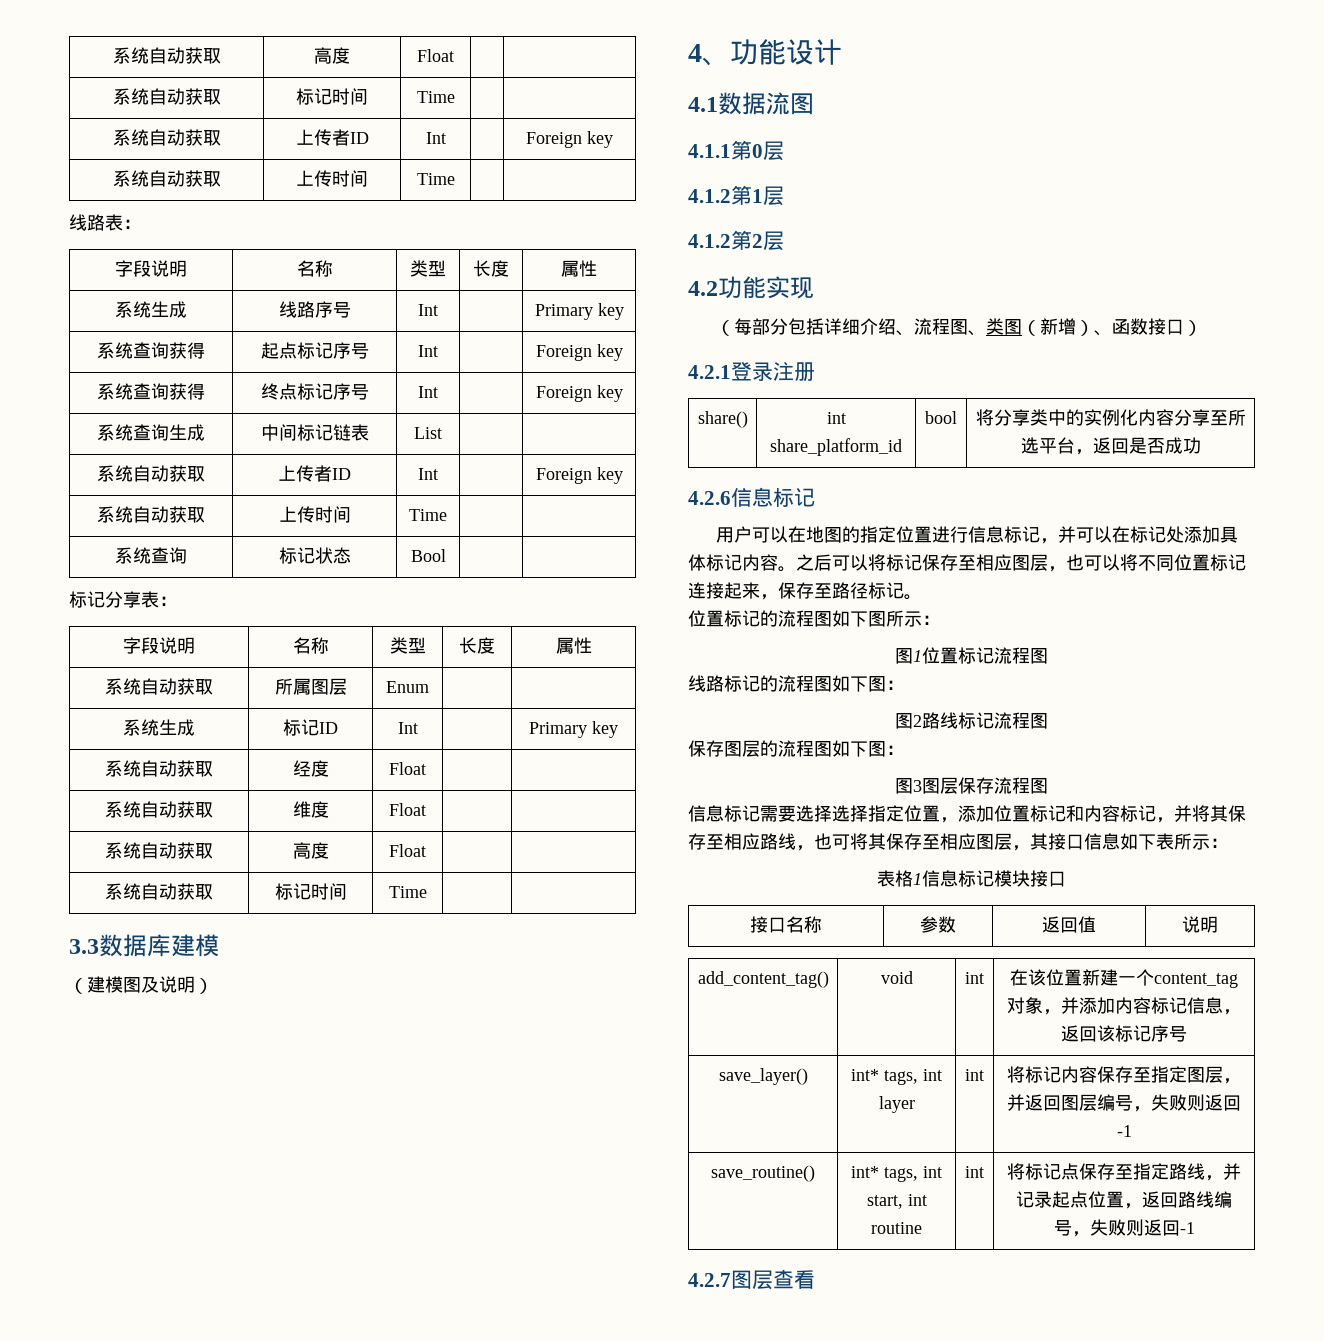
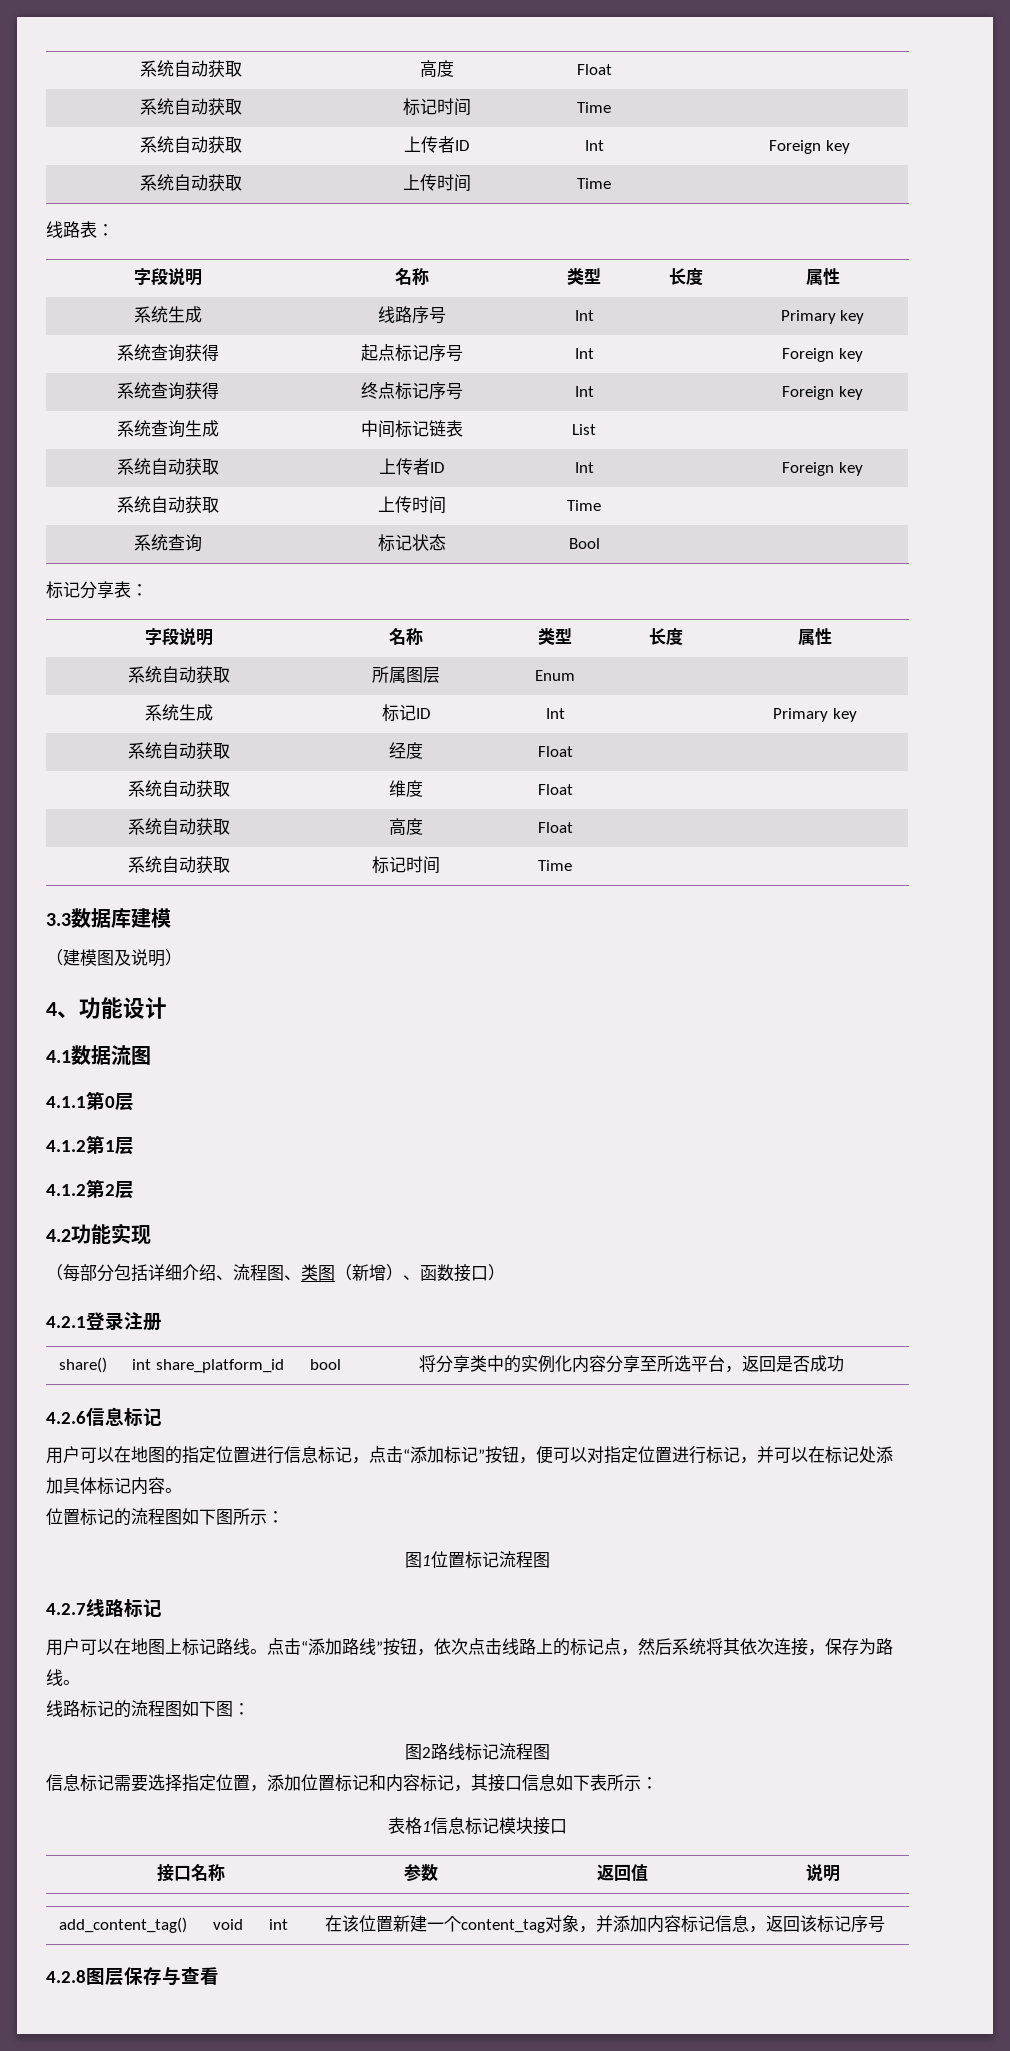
- 用户可以在地图的指定位置进行信息标记，并可以在标记处添加具体标记内容。之后可以将标记保存至相应图层，也可以将不同位置标记连接起来，保存至路径标记。
+ 用户可以在地图的指定位置进行信息标记，点击“添加标记”按钮，便可以对指定位置进行标记，并可以在标记处添加具体标记内容。
+ 4.2.7线路标记
+ 用户可以在地图上标记路线。点击“添加路线”按钮，依次点击线路上的标记点，然后系统将其依次连接，保存为路线。
- 保存图层的流程图如下图：
- 图3图层保存流程图
- 信息标记需要选择选择指定位置，添加位置标记和内容标记，并将其保存至相应路线，也可将其保存至相应图层，其接口信息如下表所示：
+ 信息标记需要选择指定位置，添加位置标记和内容标记，其接口信息如下表所示：
- save_layer() | int* tags, int layer | int | 将标记内容保存至指定图层，并返回图层编号，失败则返回-1
- save_routine() | int* tags, int start, int routine | int | 将标记点保存至指定路线，并记录起点位置，返回路线编号，失败则返回-1
- 4.2.7图层查看
+ 4.2.8图层保存与查看

